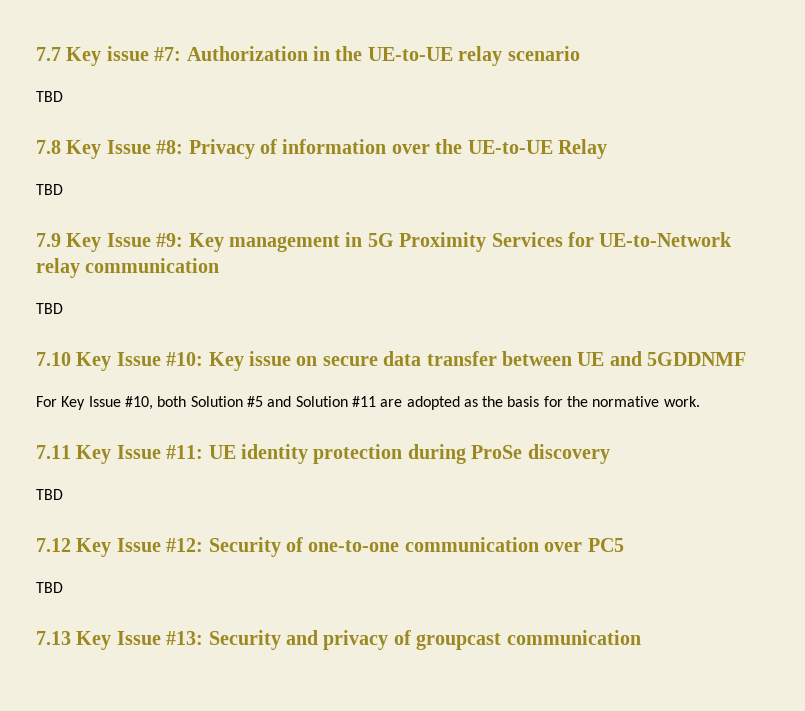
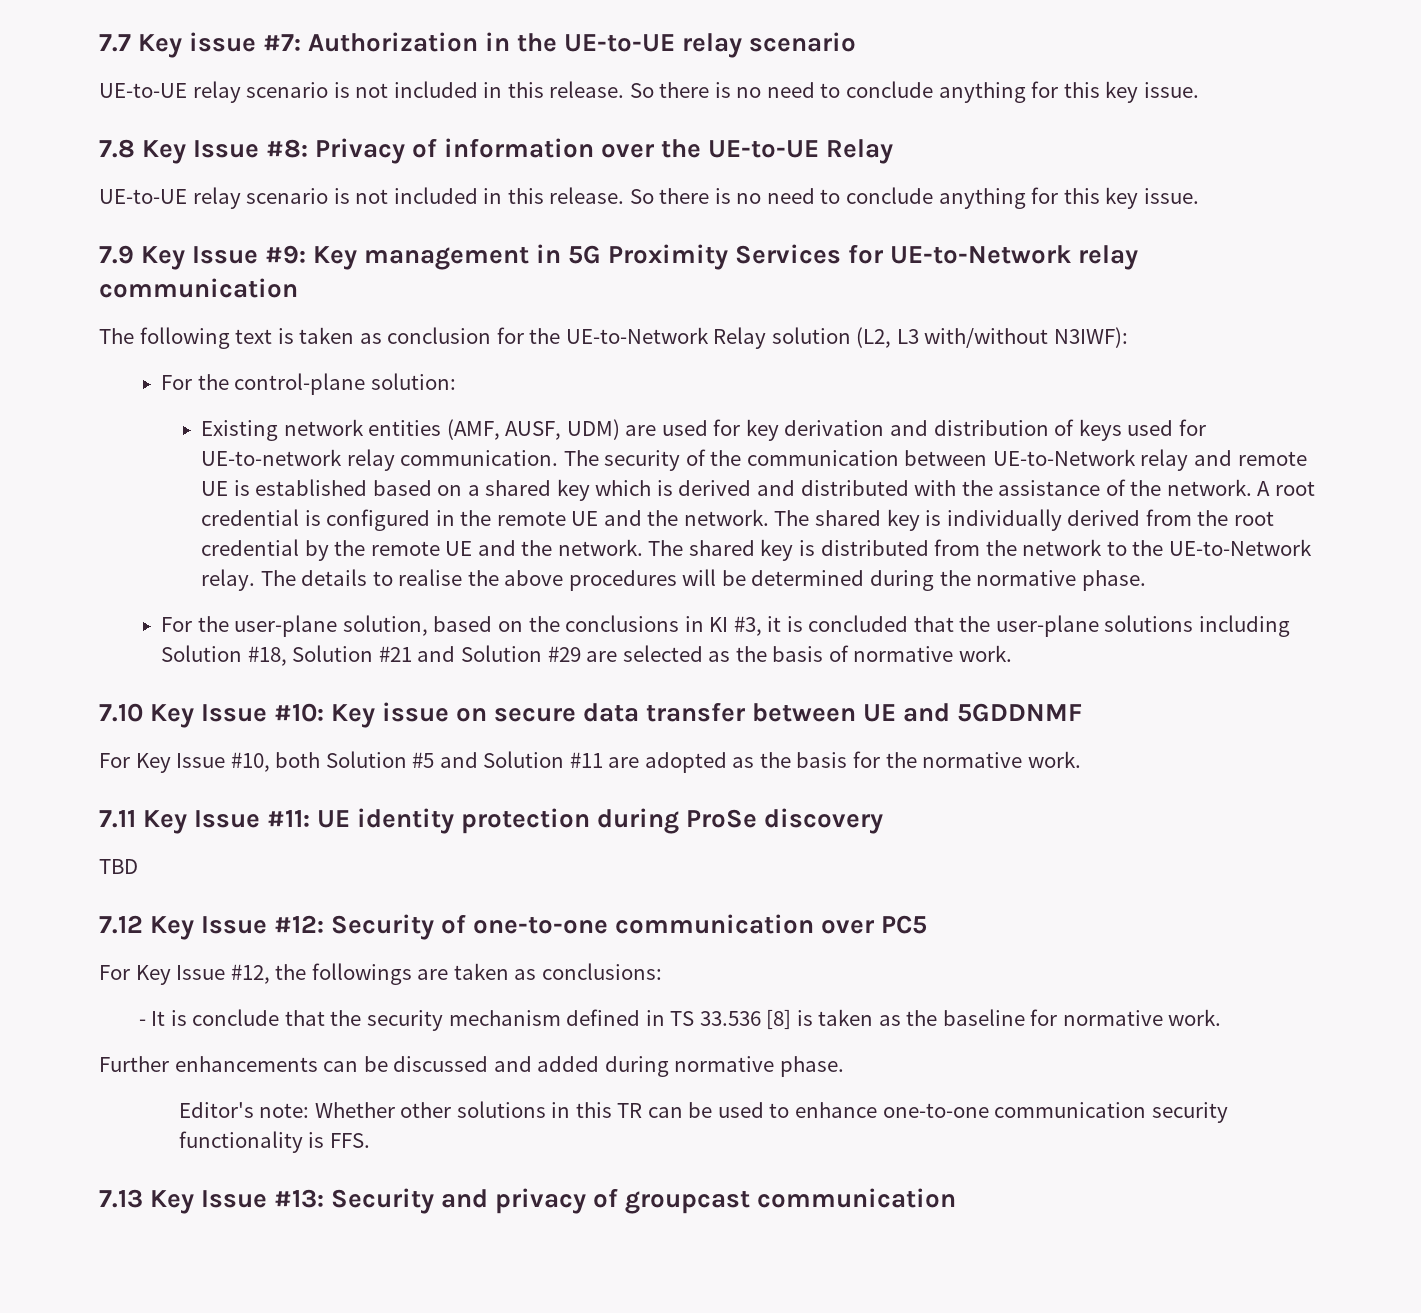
  7.7 Key issue #7: Authorization in the UE-to-UE relay scenario
- TBD
+ UE-to-UE relay scenario is not included in this release. So there is no need to conclude anything for this key issue.
  7.8 Key Issue #8: Privacy of information over the UE-to-UE Relay
- TBD
+ UE-to-UE relay scenario is not included in this release. So there is no need to conclude anything for this key issue.
  7.9 Key Issue #9: Key management in 5G Proximity Services for UE-to-Network relay communication
- TBD
+ The following text is taken as conclusion for the UE-to-Network Relay solution (L2, L3 with/without N3IWF):
+ For the control-plane solution:
+ Existing network entities (AMF, AUSF, UDM) are used for key derivation and distribution of keys used for UE-to-network relay communication. The security of the communication between UE-to-Network relay and remote UE is established based on a shared key which is derived and distributed with the assistance of the network. A root credential is configured in the remote UE and the network. The shared key is individually derived from the root credential by the remote UE and the network. The shared key is distributed from the network to the UE-to-Network relay. The details to realise the above procedures will be determined during the normative phase.
+ For the user-plane solution, based on the conclusions in KI #3, it is concluded that the user-plane solutions including Solution #18, Solution #21 and Solution #29 are selected as the basis of normative work.
  7.12 Key Issue #12: Security of one-to-one communication over PC5
- TBD
+ For Key Issue #12, the followings are taken as conclusions:
+ - It is conclude that the security mechanism defined in TS 33.536 [8] is taken as the baseline for normative work.
+ Further enhancements can be discussed and added during normative phase.
+ Editor's note: Whether other solutions in this TR can be used to enhance one-to-one communication security functionality is FFS.

